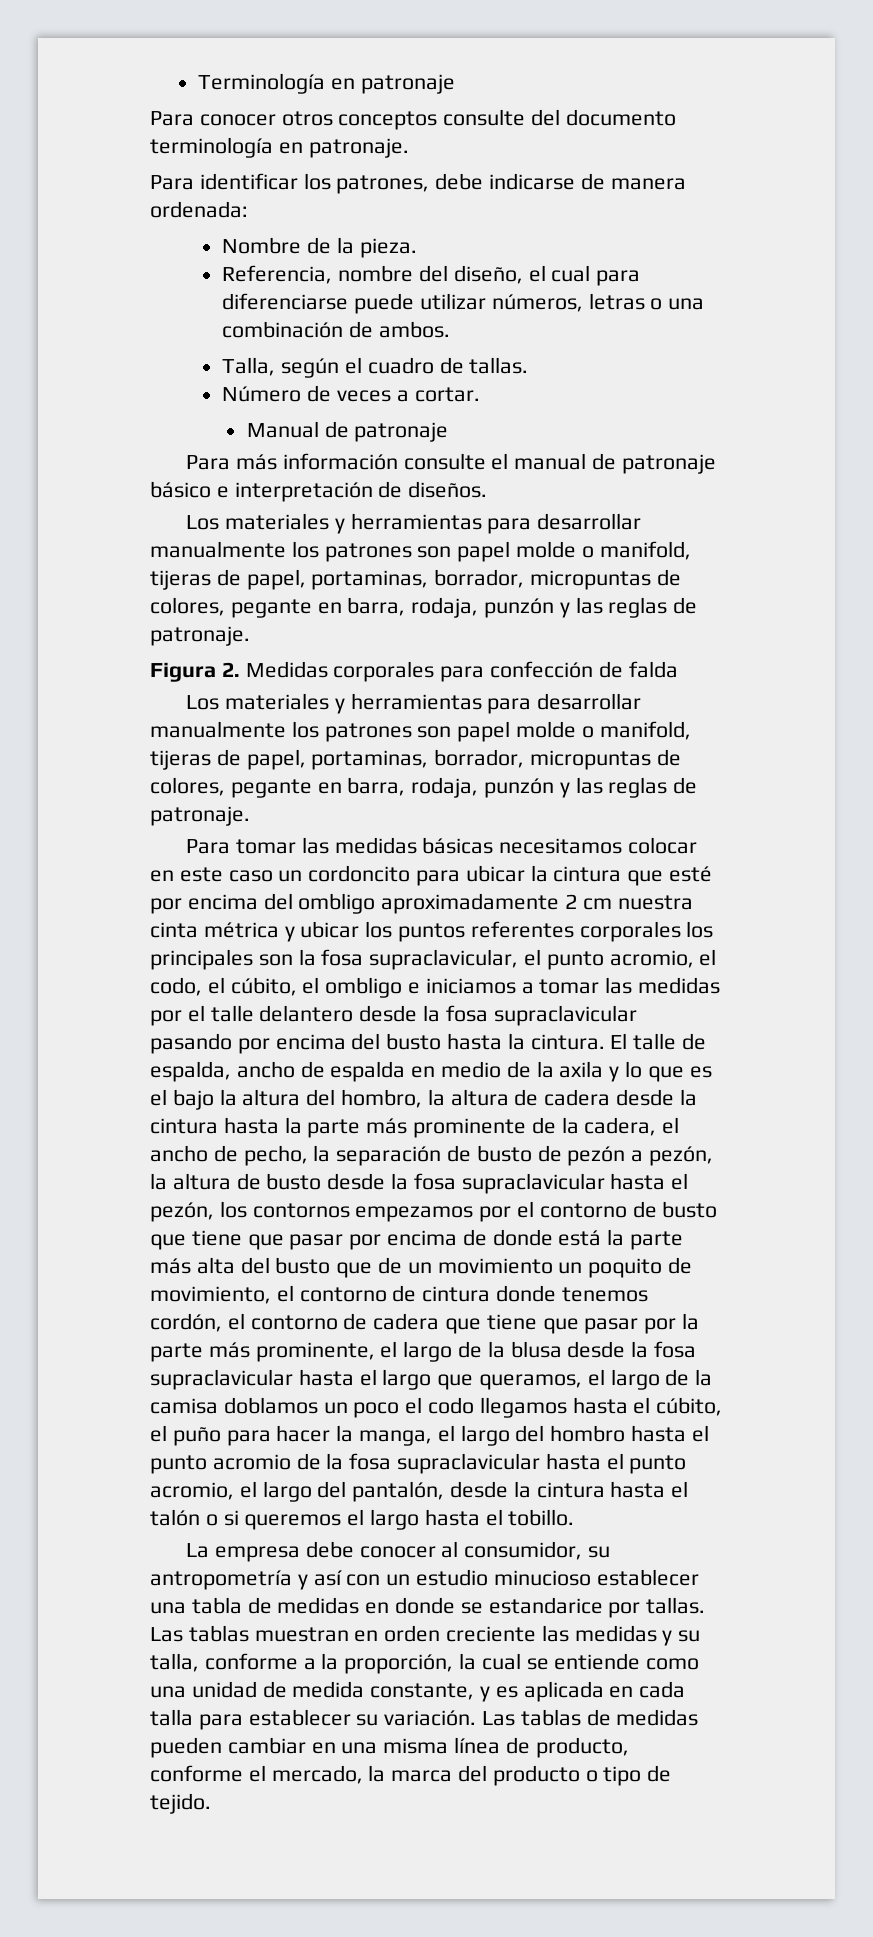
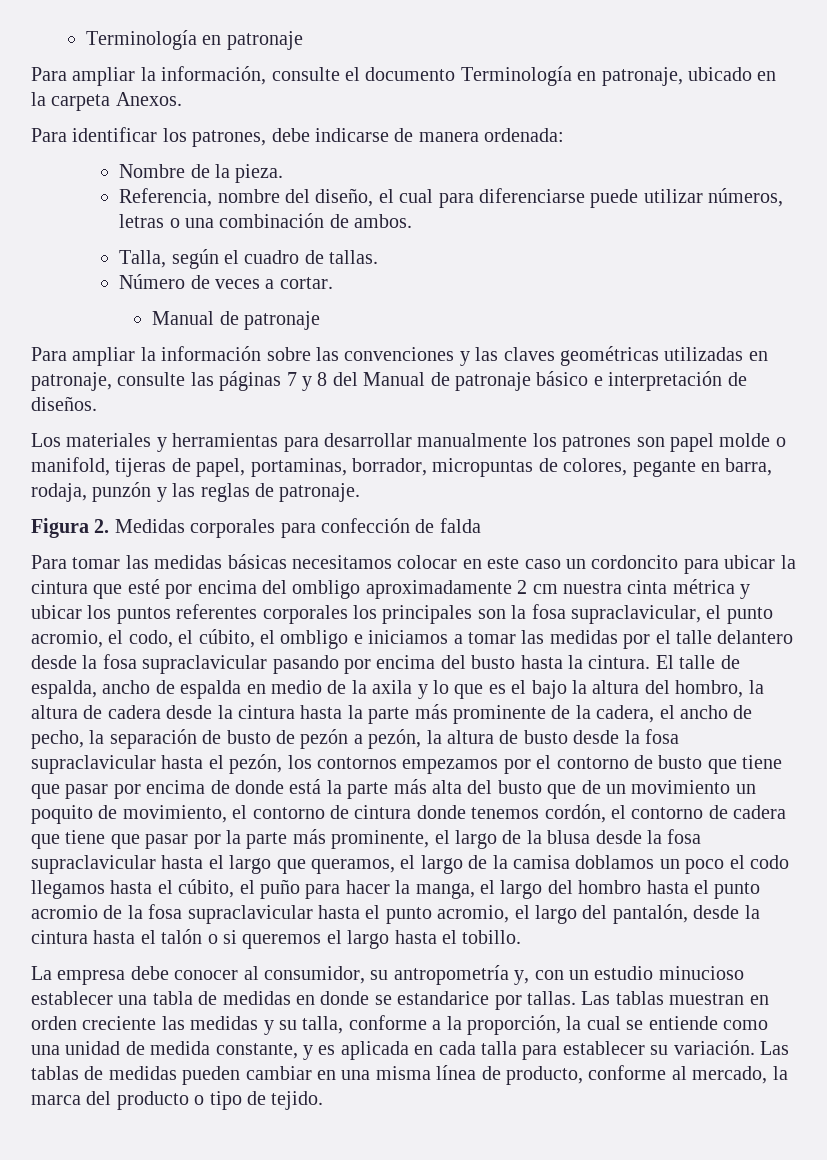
- Para conocer otros conceptos consulte del documento terminología en patronaje.
+ Para ampliar la información, consulte el documento Terminología en patronaje, ubicado en la carpeta Anexos.
- Para más información consulte el manual de patronaje básico e interpretación de diseños.
+ Para ampliar la información sobre las convenciones y las claves geométricas utilizadas en patronaje, consulte las páginas 7 y 8 del Manual de patronaje básico e interpretación de diseños.
  Figura 2. Medidas corporales para confección de falda
- Los materiales y herramientas para desarrollar manualmente los patrones son papel molde o manifold, tijeras de papel, portaminas, borrador, micropuntas de colores, pegante en barra, rodaja, punzón y las reglas de patronaje.
- La empresa debe conocer al consumidor, su antropometría y así con un estudio minucioso establecer una tabla de medidas en donde se estandarice por tallas.
+ La empresa debe conocer al consumidor, su antropometría y, con un estudio minucioso establecer una tabla de medidas en donde se estandarice por tallas.
- Las tablas de medidas pueden cambiar en una misma línea de producto, conforme el mercado, la marca del producto o tipo de tejido.
+ Las tablas de medidas pueden cambiar en una misma línea de producto, conforme al mercado, la marca del producto o tipo de tejido.

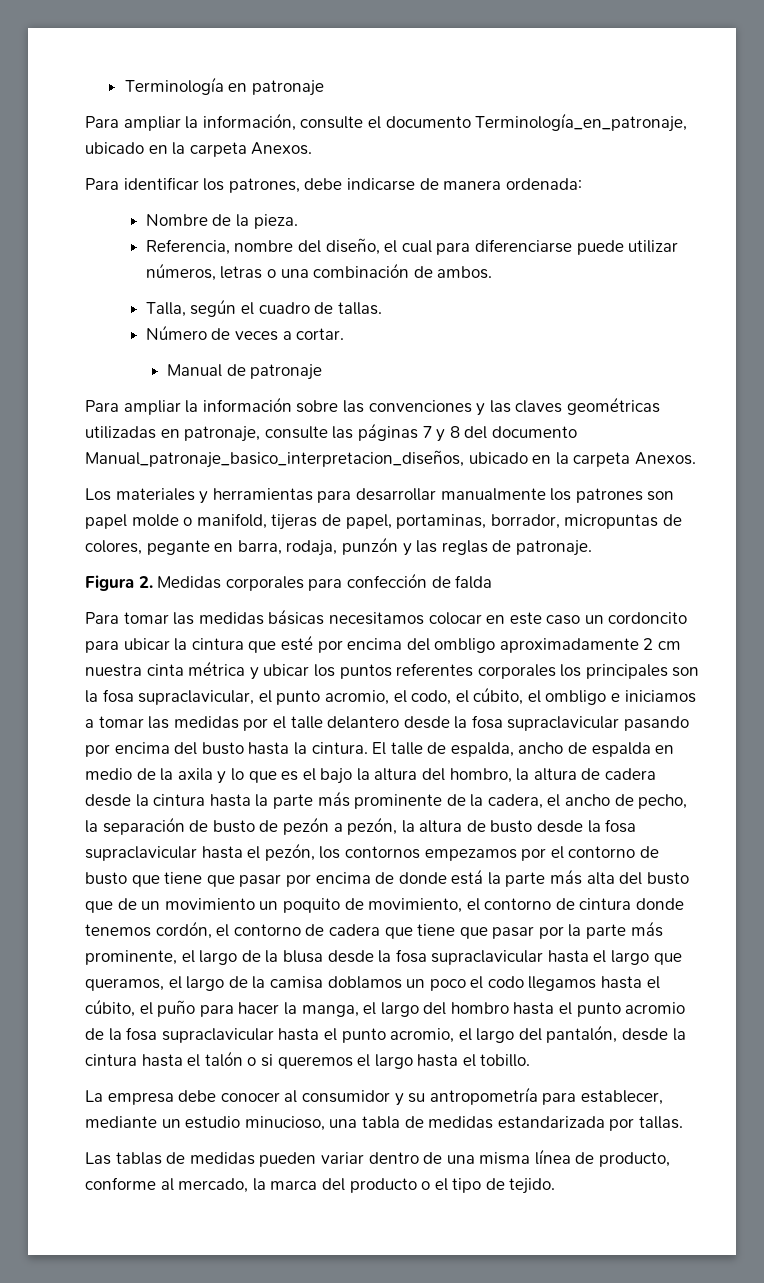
- Para ampliar la información, consulte el documento Terminología en patronaje, ubicado en la carpeta Anexos.
+ Para ampliar la información, consulte el documento Terminología_en_patronaje, ubicado en la carpeta Anexos.
- Para ampliar la información sobre las convenciones y las claves geométricas utilizadas en patronaje, consulte las páginas 7 y 8 del Manual de patronaje básico e interpretación de diseños.
+ Para ampliar la información sobre las convenciones y las claves geométricas utilizadas en patronaje, consulte las páginas 7 y 8 del documento Manual_patronaje_basico_interpretacion_diseños, ubicado en la carpeta Anexos.
- La empresa debe conocer al consumidor, su antropometría y, con un estudio minucioso establecer una tabla de medidas en donde se estandarice por tallas. Las tablas muestran en orden creciente las medidas y su talla, conforme a la proporción, la cual se entiende como una unidad de medida constante, y es aplicada en cada talla para establecer su variación. Las tablas de medidas pueden cambiar en una misma línea de producto, conforme al mercado, la marca del producto o tipo de tejido.
+ La empresa debe conocer al consumidor y su antropometría para establecer, mediante un estudio minucioso, una tabla de medidas estandarizada por tallas.
+ Las tablas de medidas pueden variar dentro de una misma línea de producto, conforme al mercado, la marca del producto o el tipo de tejido.

